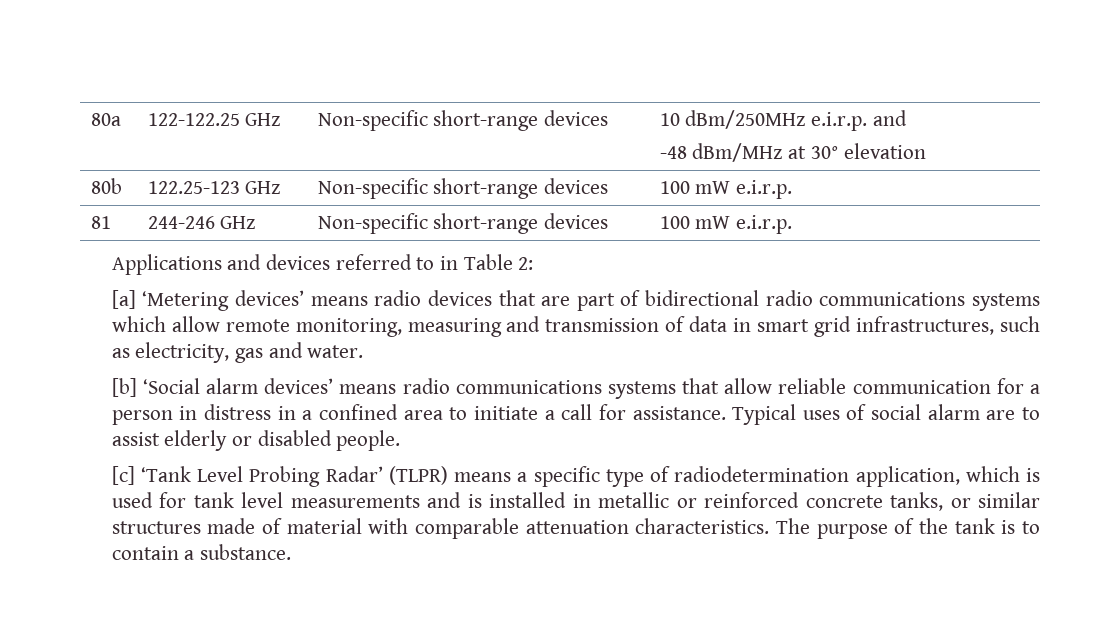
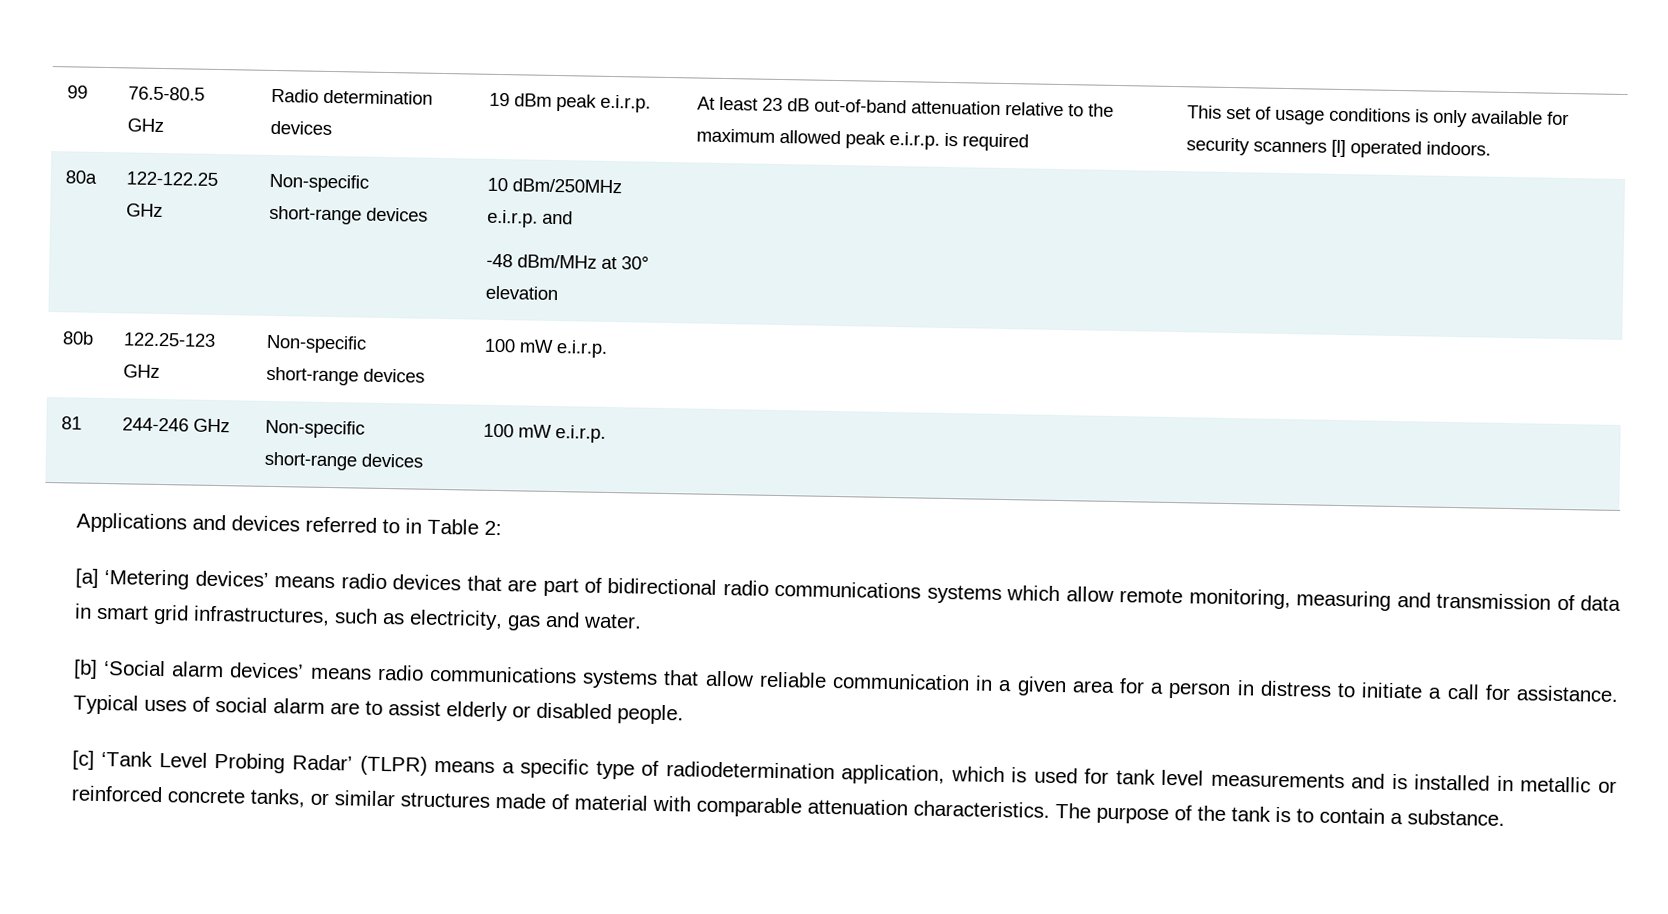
+ 99 | 76.5-80.5 GHz | Radio determination devices | 19 dBm peak e.i.r.p. | At least 23 dB out-of-band attenuation relative to the maximum allowed peak e.i.r.p. is required | This set of usage conditions is only available for security scanners [l] operated indoors.
- [b] ‘Social alarm devices’ means radio communications systems that allow reliable communication for a person in distress in a confined area to initiate a call for assistance.
+ [b] ‘Social alarm devices’ means radio communications systems that allow reliable communication in a given area for a person in distress to initiate a call for assistance.

